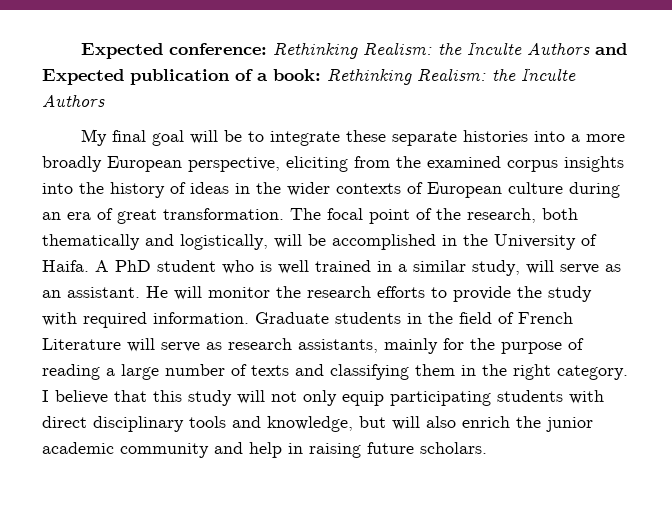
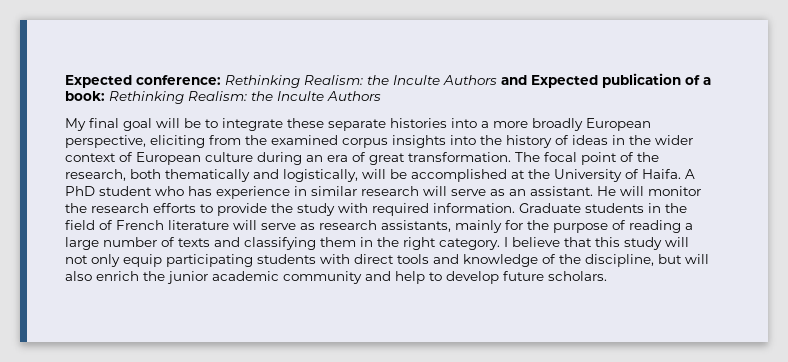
- My final goal will be to integrate these separate histories into a more broadly European perspective, eliciting from the examined corpus insights into the history of ideas in the wider contexts of European culture during an era of great transformation.
+ My final goal will be to integrate these separate histories into a more broadly European perspective, eliciting from the examined corpus insights into the history of ideas in the wider context of European culture during an era of great transformation.
- The focal point of the research, both thematically and logistically, will be accomplished in the University of Haifa.
+ The focal point of the research, both thematically and logistically, will be accomplished at the University of Haifa.
- A PhD student who is well trained in a similar study, will serve as an assistant.
+ A PhD student who has experience in similar research will serve as an assistant.
- Graduate students in the field of French Literature will serve as research assistants, mainly for the purpose of reading a large number of texts and classifying them in the right category.
+ Graduate students in the field of French literature will serve as research assistants, mainly for the purpose of reading a large number of texts and classifying them in the right category.
- I believe that this study will not only equip participating students with direct disciplinary tools and knowledge, but will also enrich the junior academic community and help in raising future scholars.
+ I believe that this study will not only equip participating students with direct tools and knowledge of the discipline, but will also enrich the junior academic community and help to develop future scholars.

